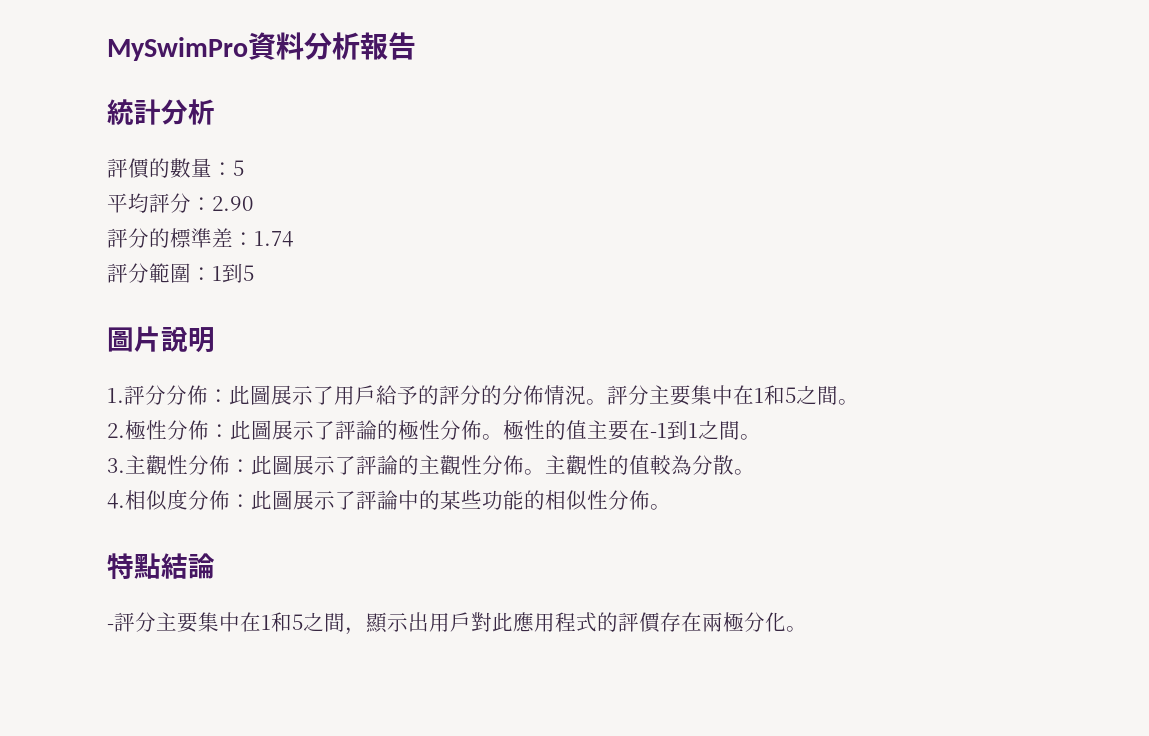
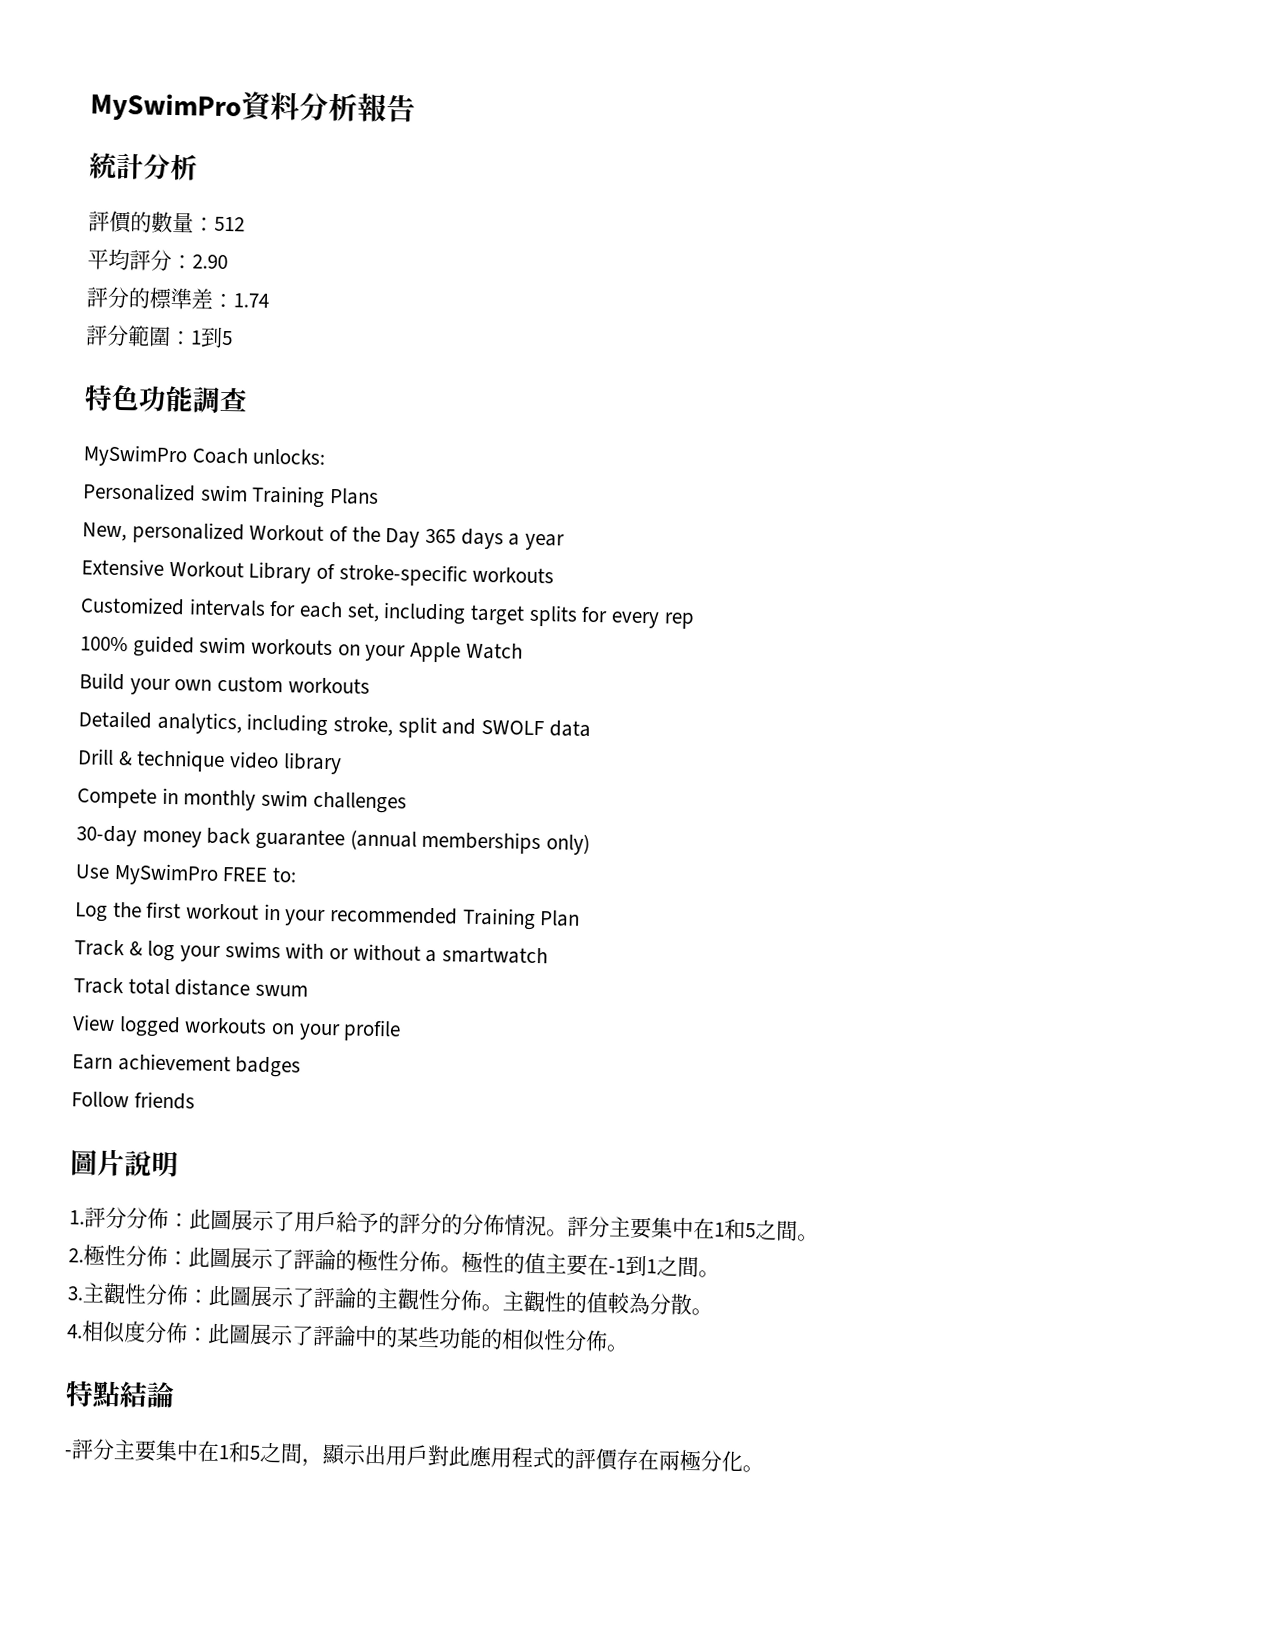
- 評價的數量：5
+ 評價的數量：512
+ 特色功能調查
+ MySwimPro Coach unlocks:
+ Personalized swim Training Plans
+ New, personalized Workout of the Day 365 days a year
+ Extensive Workout Library of stroke-specific workouts
+ Customized intervals for each set, including target splits for every rep
+ 100% guided swim workouts on your Apple Watch
+ Build your own custom workouts
+ Detailed analytics, including stroke, split and SWOLF data
+ Drill & technique video library
+ Compete in monthly swim challenges
+ 30-day money back guarantee (annual memberships only)
+ Use MySwimPro FREE to:
+ Log the first workout in your recommended Training Plan
+ Track & log your swims with or without a smartwatch
+ Track total distance swum
+ View logged workouts on your profile
+ Earn achievement badges
+ Follow friends

